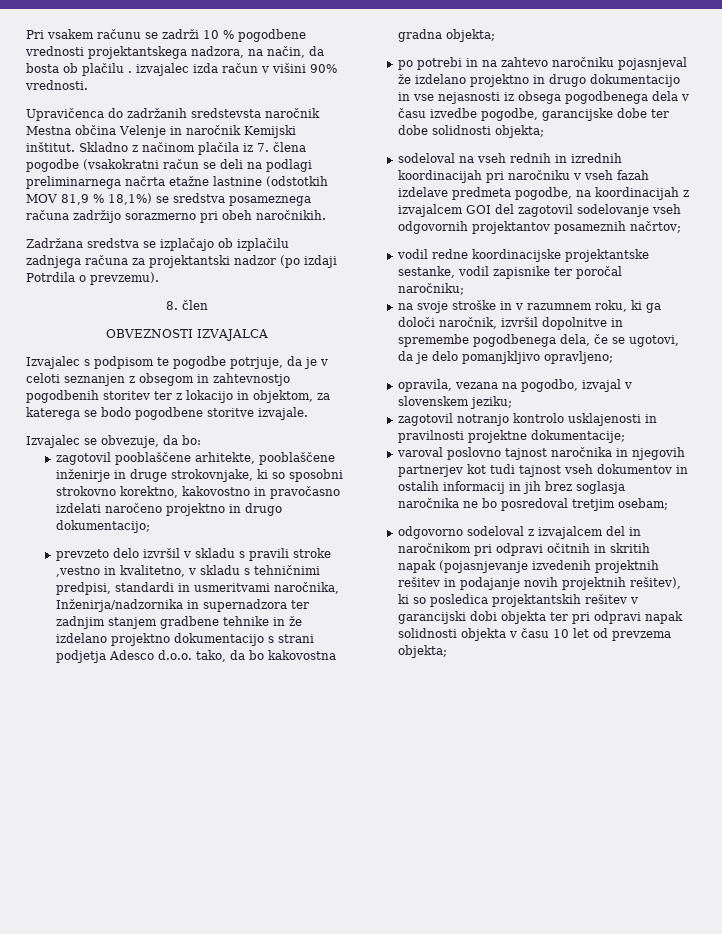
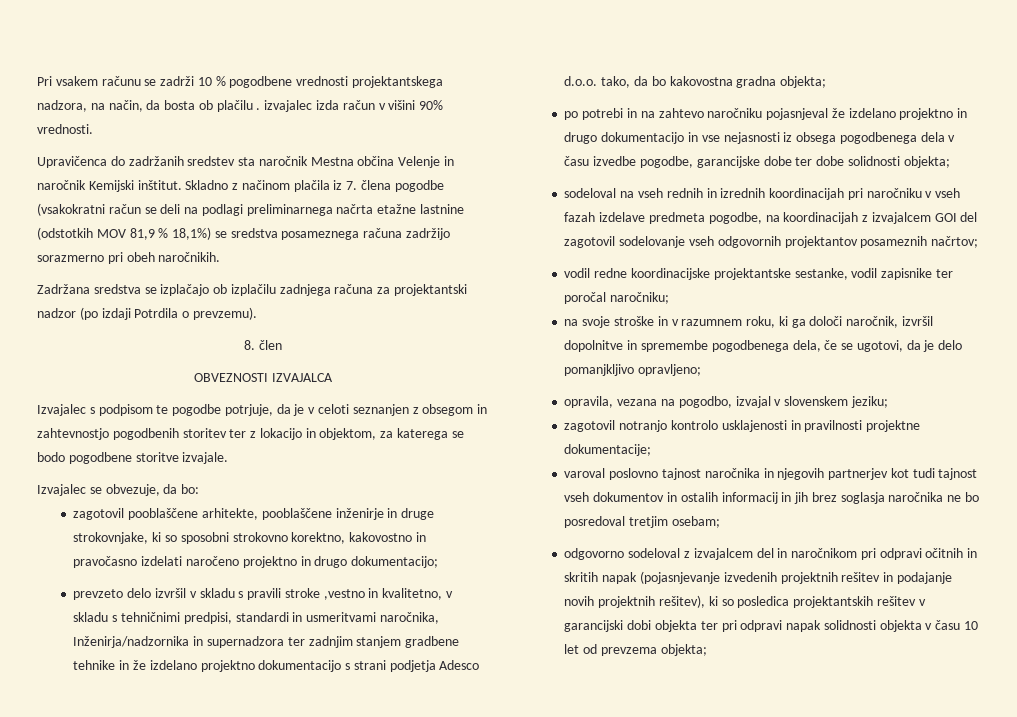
- Upravičenca do zadržanih sredstevsta naročnik Mestna občina Velenje in naročnik Kemijski inštitut.
+ Upravičenca do zadržanih sredstev sta naročnik Mestna občina Velenje in naročnik Kemijski inštitut.

